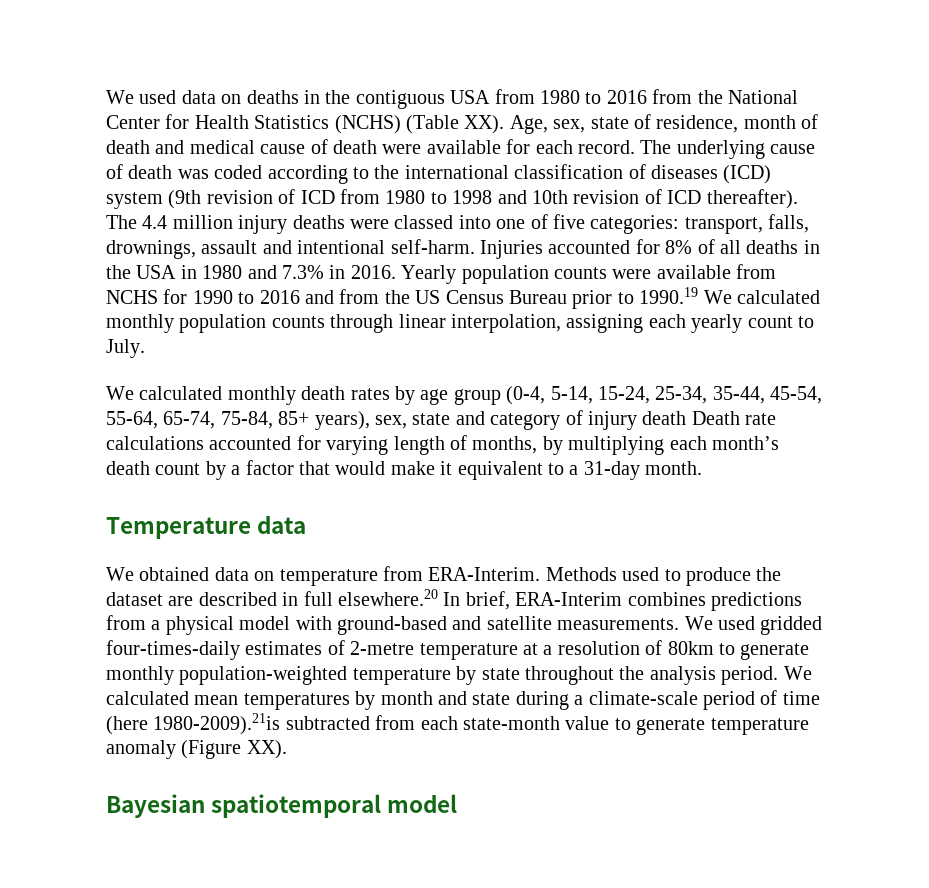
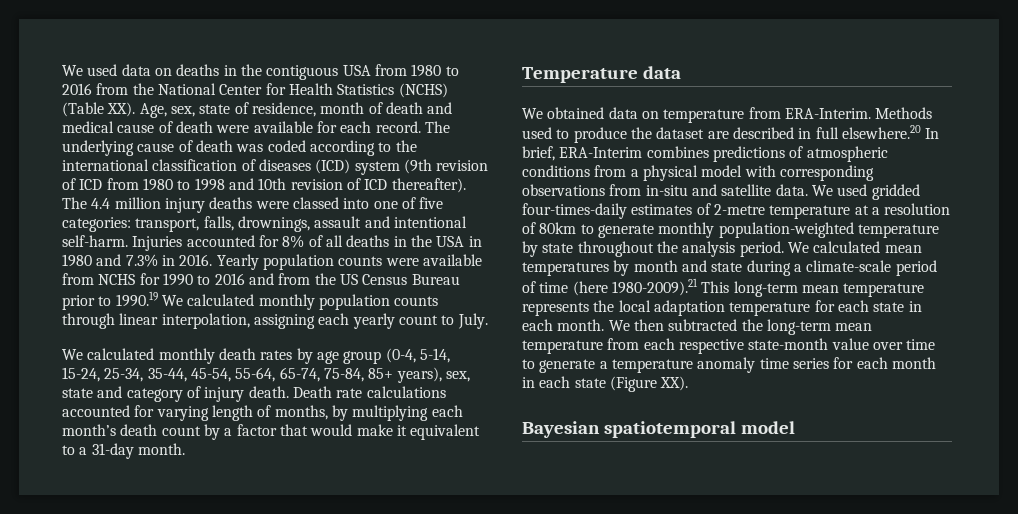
- We calculated monthly death rates by age group (0-4, 5-14, 15-24, 25-34, 35-44, 45-54, 55-64, 65-74, 75-84, 85+ years), sex, state and category of injury death Death rate calculations accounted for varying length of months, by multiplying each month’s death count by a factor that would make it equivalent to a 31-day month.
+ We calculated monthly death rates by age group (0-4, 5-14, 15-24, 25-34, 35-44, 45-54, 55-64, 65-74, 75-84, 85+ years), sex, state and category of injury death. Death rate calculations accounted for varying length of months, by multiplying each month’s death count by a factor that would make it equivalent to a 31-day month.
- Methods used to produce the dataset are described in full elsewhere.20 In brief, ERA-Interim combines predictions from a physical model with ground-based and satellite measurements.
+ Methods used to produce the dataset are described in full elsewhere.20 In brief, ERA-Interim combines predictions of atmospheric conditions from a physical model with corresponding observations from in-situ and satellite data.
- We calculated mean temperatures by month and state during a climate-scale period of time (here 1980-2009).21is subtracted from each state-month value to generate temperature anomaly (Figure XX).
+ We calculated mean temperatures by month and state during a climate-scale period of time (here 1980-2009).21 This long-term mean temperature represents the local adaptation temperature for each state in each month. We then subtracted the long-term mean temperature from each respective state-month value over time to generate a temperature anomaly time series for each month in each state (Figure XX).

